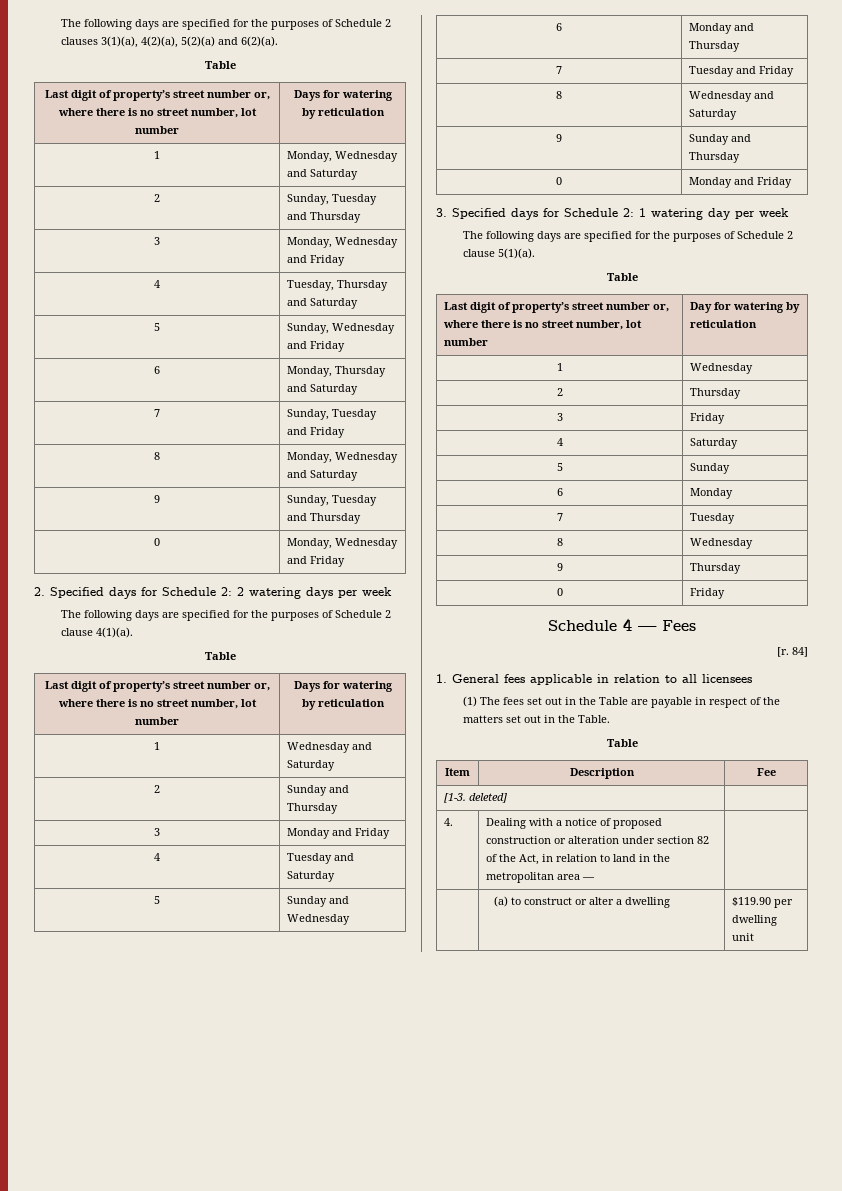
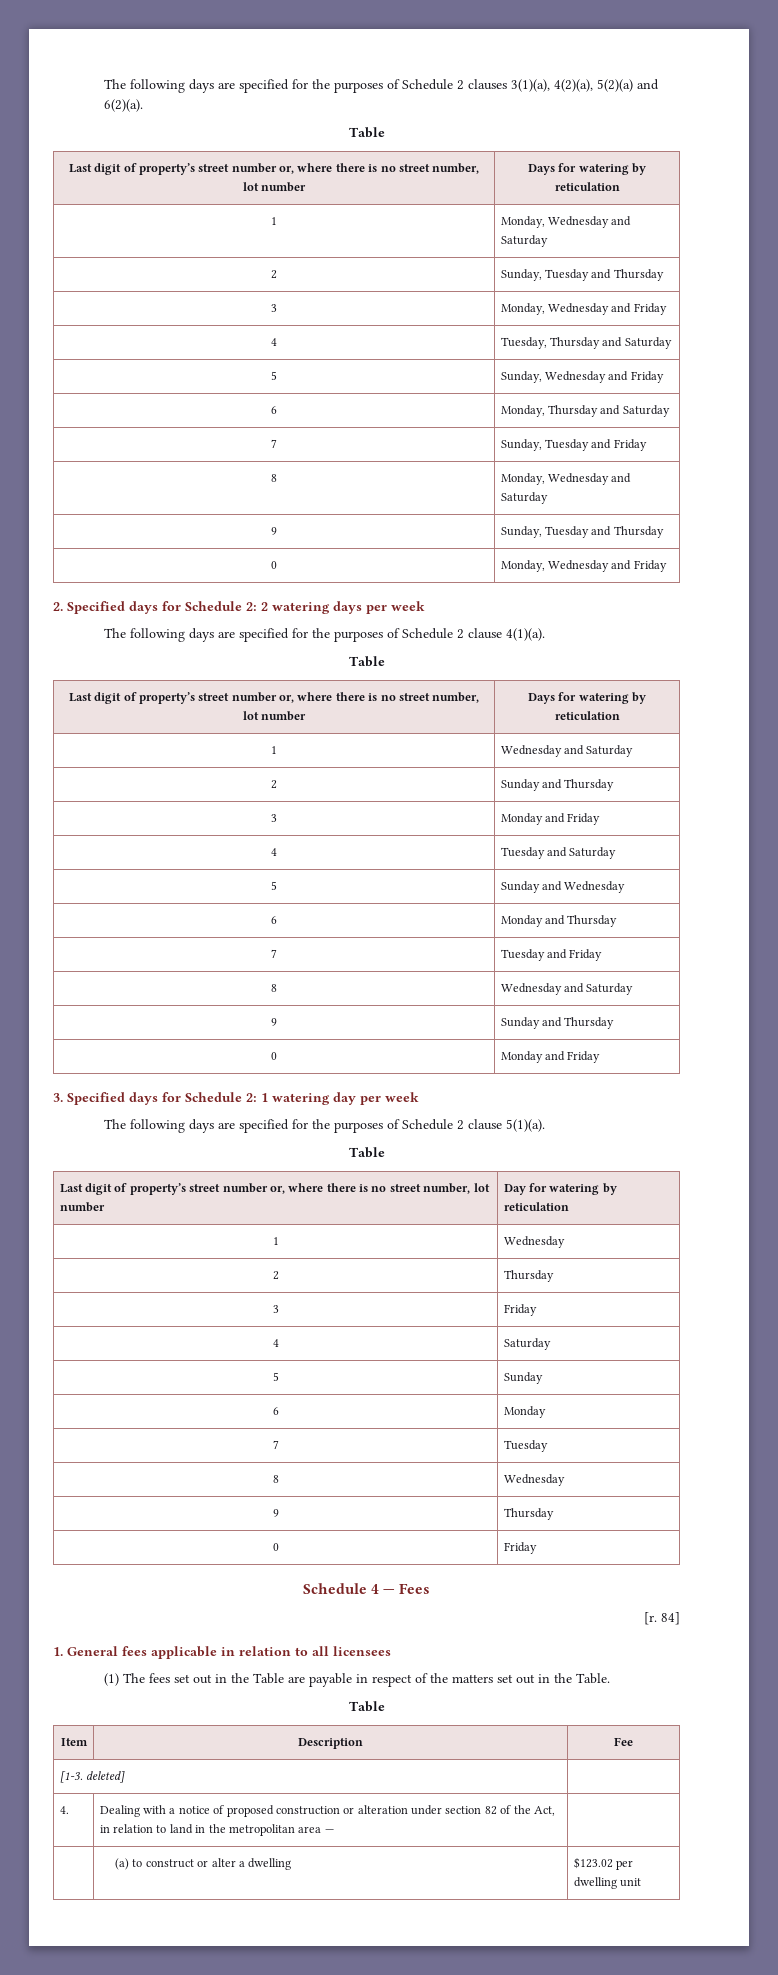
- | (a) to construct or alter a dwelling | $119.90 per dwelling unit
+ | (a) to construct or alter a dwelling | $123.02 per dwelling unit

